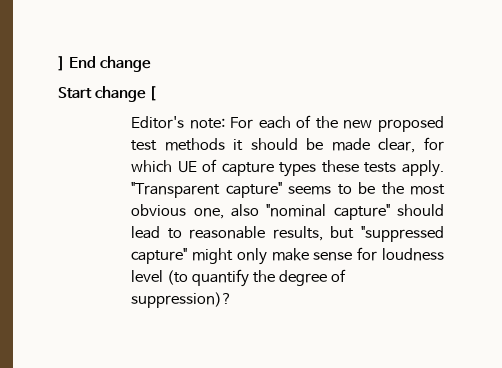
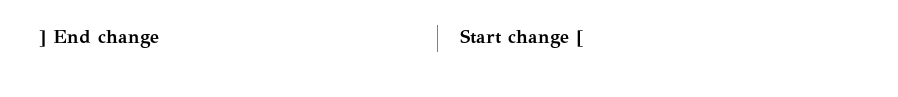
- Editor's note: For each of the new proposed test methods it should be made clear, for which UE of capture types these tests apply. "Transparent capture" seems to be the most obvious one, also "nominal capture" should lead to reasonable results, but "suppressed capture" might only make sense for loudness level (to quantify the degree of suppression)?

